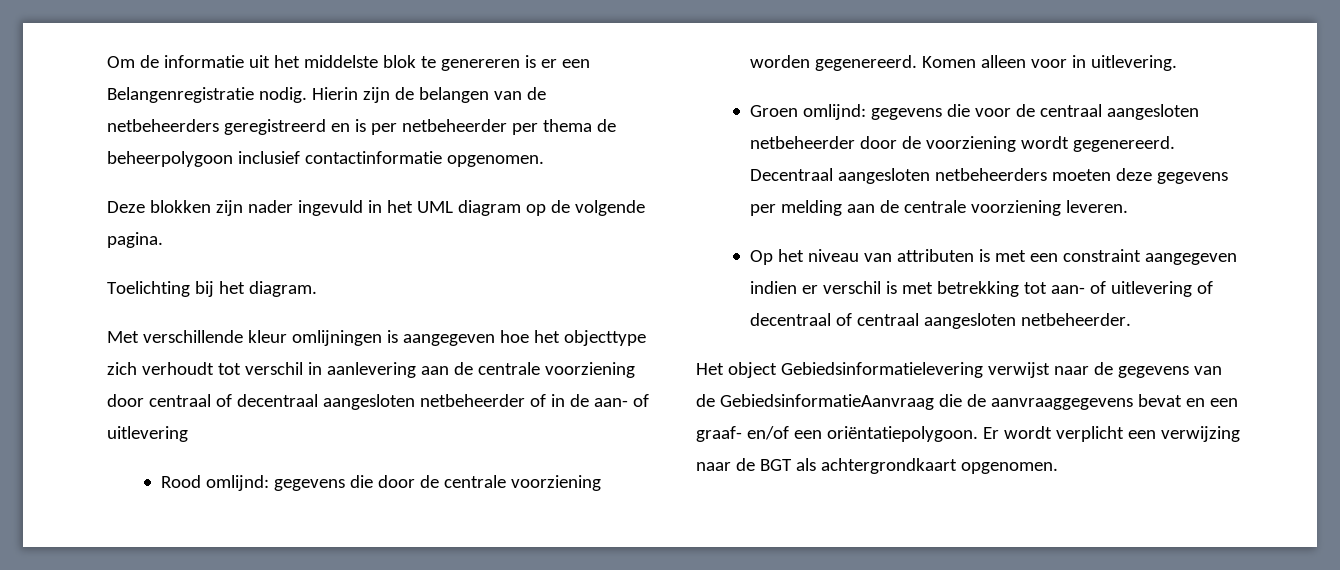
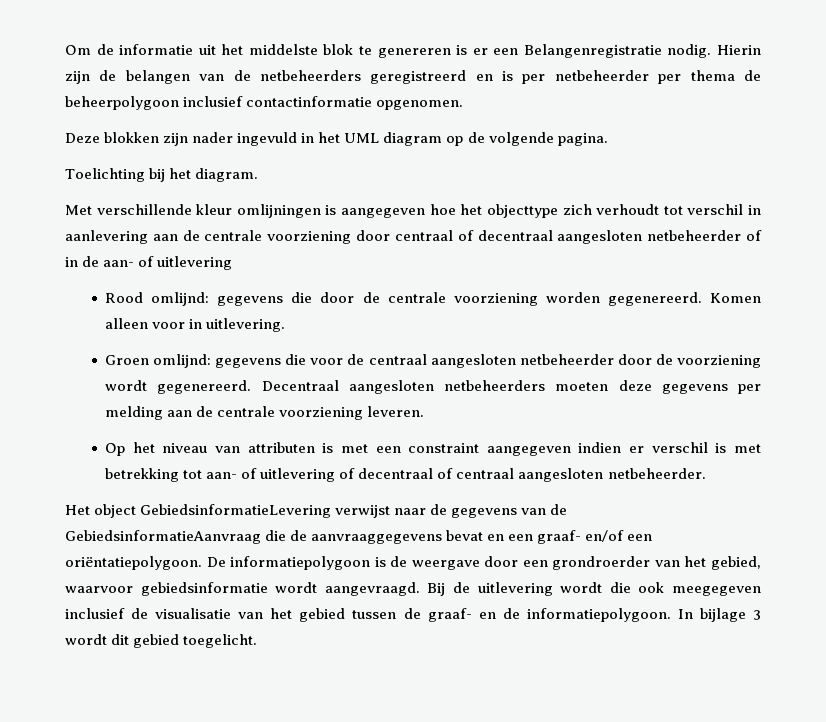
- Het object Gebiedsinformatielevering verwijst naar de gegevens van de GebiedsinformatieAanvraag die de aanvraaggegevens bevat en een graaf- en/of een oriëntatiepolygoon.
+ Het object GebiedsinformatieLevering verwijst naar de gegevens van de GebiedsinformatieAanvraag die de aanvraaggegevens bevat en een graaf- en/of een oriëntatiepolygoon.
- Er wordt verplicht een verwijzing naar de BGT als achtergrondkaart opgenomen.
+ De informatiepolygoon is de weergave door een grondroerder van het gebied, waarvoor gebiedsinformatie wordt aangevraagd. Bij de uitlevering wordt die ook meegegeven inclusief de visualisatie van het gebied tussen de graaf- en de informatiepolygoon. In bijlage 3 wordt dit gebied toegelicht.

